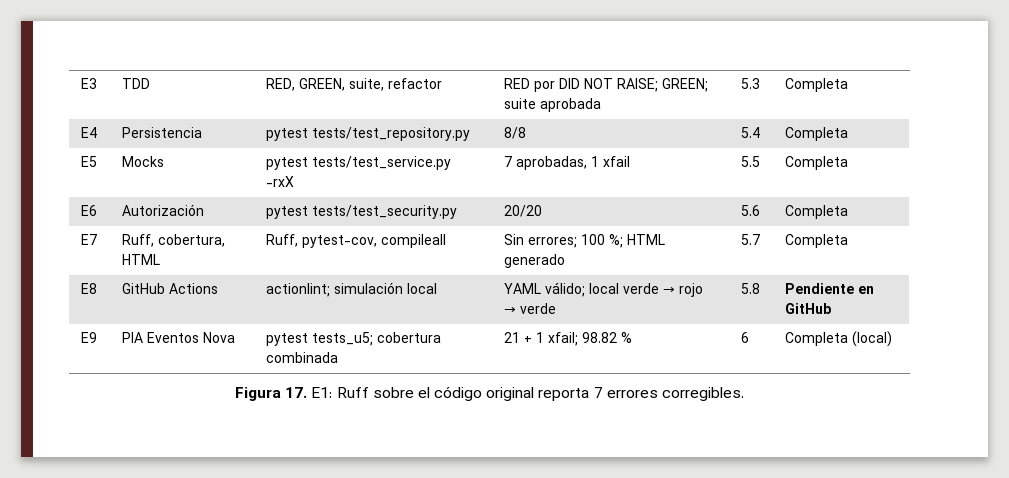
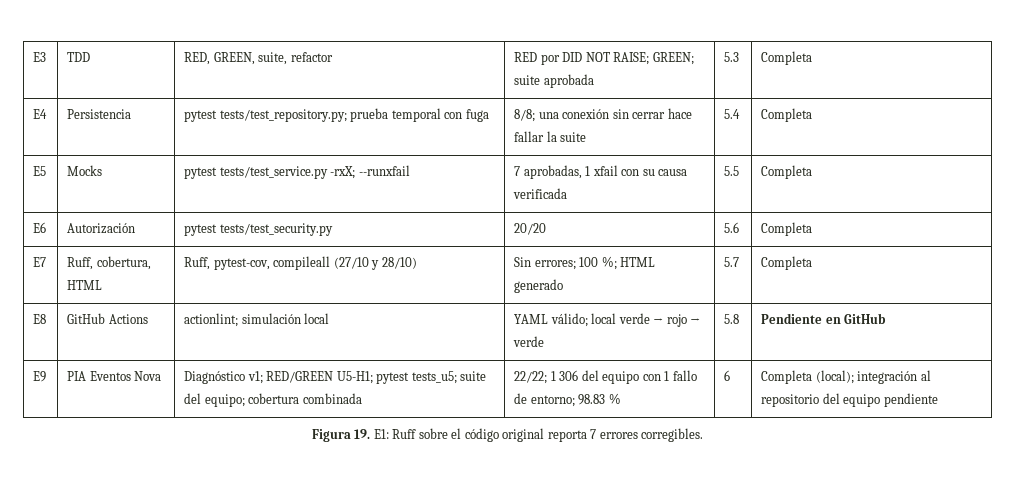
- E4 | Persistencia | pytest tests/test_repository.py | 8/8 | 5.4 | Completa
+ E4 | Persistencia | pytest tests/test_repository.py; prueba temporal con fuga | 8/8; una conexión sin cerrar hace fallar la suite | 5.4 | Completa
- E5 | Mocks | pytest tests/test_service.py -rxX | 7 aprobadas, 1 xfail | 5.5 | Completa
+ E5 | Mocks | pytest tests/test_service.py -rxX; --runxfail | 7 aprobadas, 1 xfail con su causa verificada | 5.5 | Completa
- E7 | Ruff, cobertura, HTML | Ruff, pytest-cov, compileall | Sin errores; 100 %; HTML generado | 5.7 | Completa
+ E7 | Ruff, cobertura, HTML | Ruff, pytest-cov, compileall (27/10 y 28/10) | Sin errores; 100 %; HTML generado | 5.7 | Completa
- E9 | PIA Eventos Nova | pytest tests_u5; cobertura combinada | 21 + 1 xfail; 98.82 % | 6 | Completa (local)
+ E9 | PIA Eventos Nova | Diagnóstico v1; RED/GREEN U5-H1; pytest tests_u5; suite del equipo; cobertura combinada | 22/22; 1 306 del equipo con 1 fallo de entorno; 98.83 % | 6 | Completa (local); integración al repositorio del equipo pendiente
- Figura 17. E1: Ruff sobre el código original reporta 7 errores corregibles.
+ Figura 19. E1: Ruff sobre el código original reporta 7 errores corregibles.

